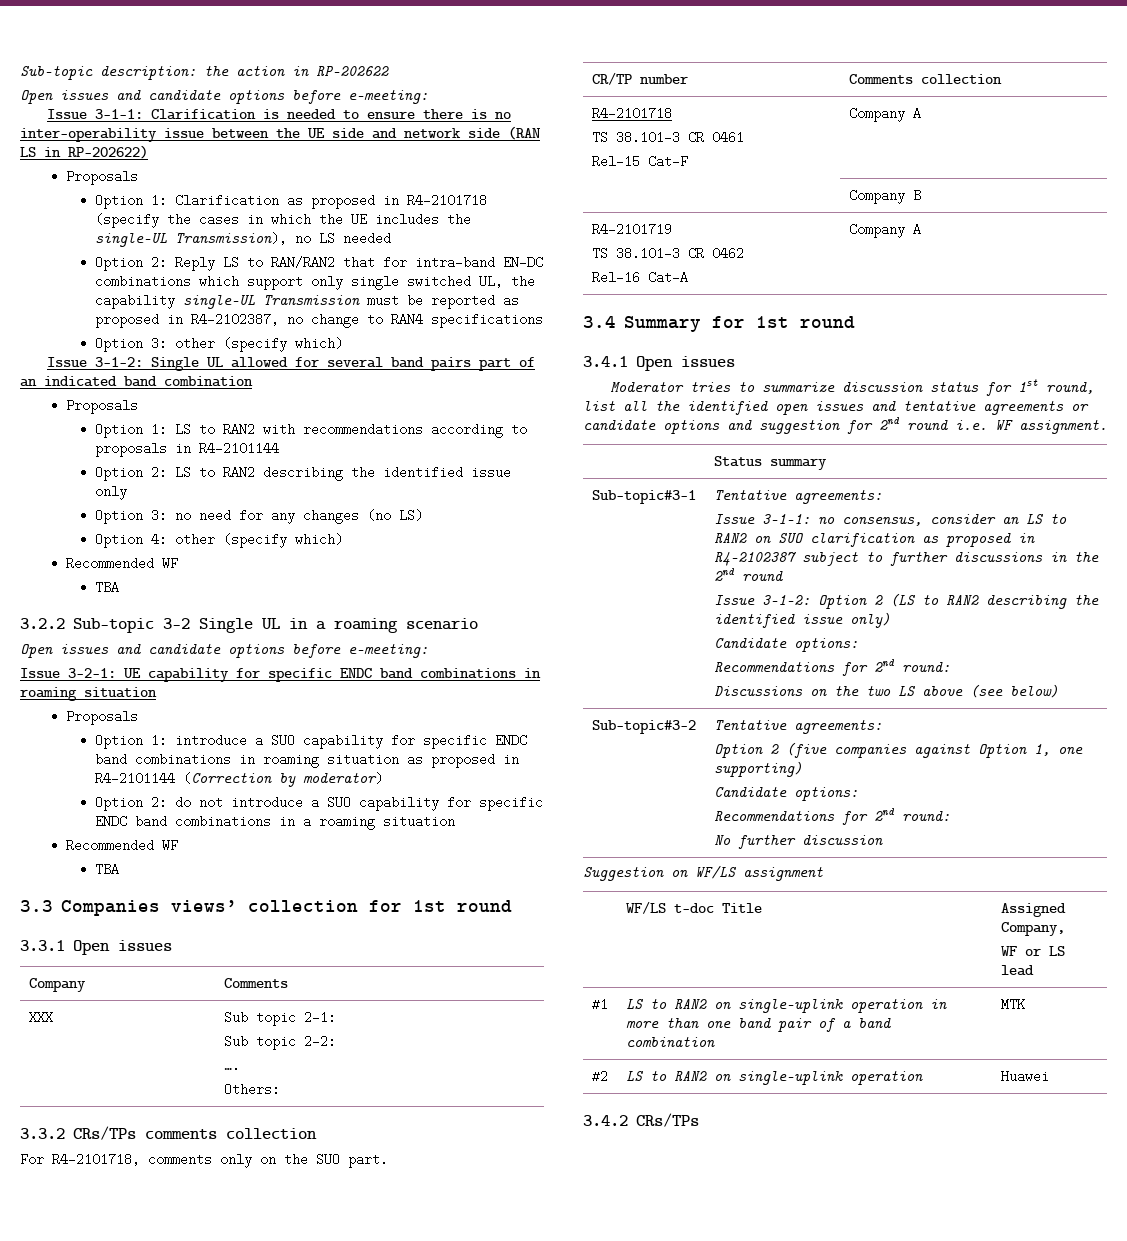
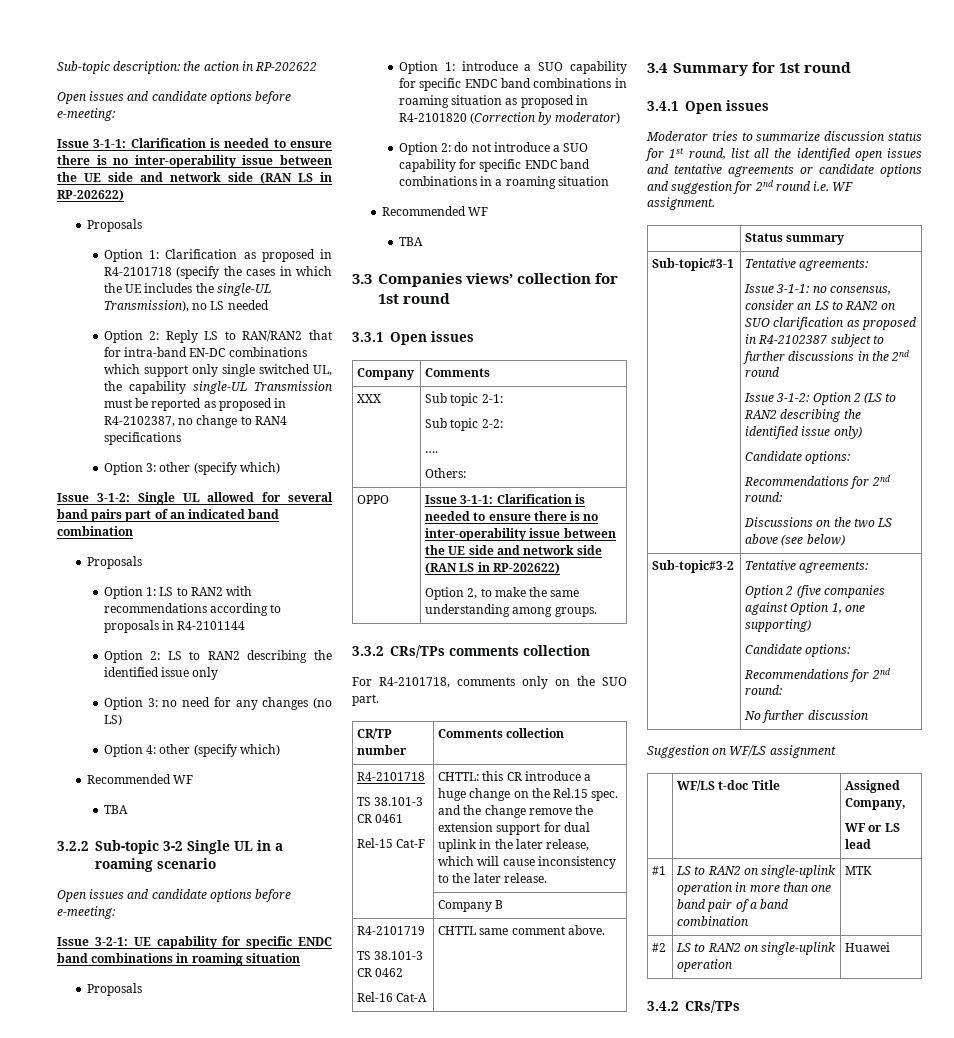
- Option 1: introduce a SUO capability for specific ENDC band combinations in roaming situation as proposed in R4-2101144 (Correction by moderator)
+ Option 1: introduce a SUO capability for specific ENDC band combinations in roaming situation as proposed in R4-2101820 (Correction by moderator)
+ OPPO | Issue 3-1-1: Clarification is needed to ensure there is no inter-operability issue between the UE side and network side (RAN LS in RP-202622)
+ Option 2, to make the same understanding among groups.
  CR/TP number | Comments collection
  R4-2101718
  TS 38.101-3 CR 0461
- Rel-15 Cat-F | Company A
+ Rel-15 Cat-F | CHTTL: this CR introduce a huge change on the Rel.15 spec. and the change remove the extension support for dual uplink in the later release, which will cause inconsistency to the later release.
  R4-2101719
  TS 38.101-3 CR 0462
- Rel-16 Cat-A | Company A
+ Rel-16 Cat-A | CHTTL same comment above.

